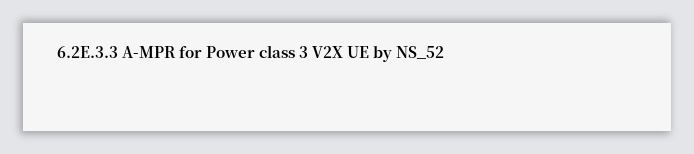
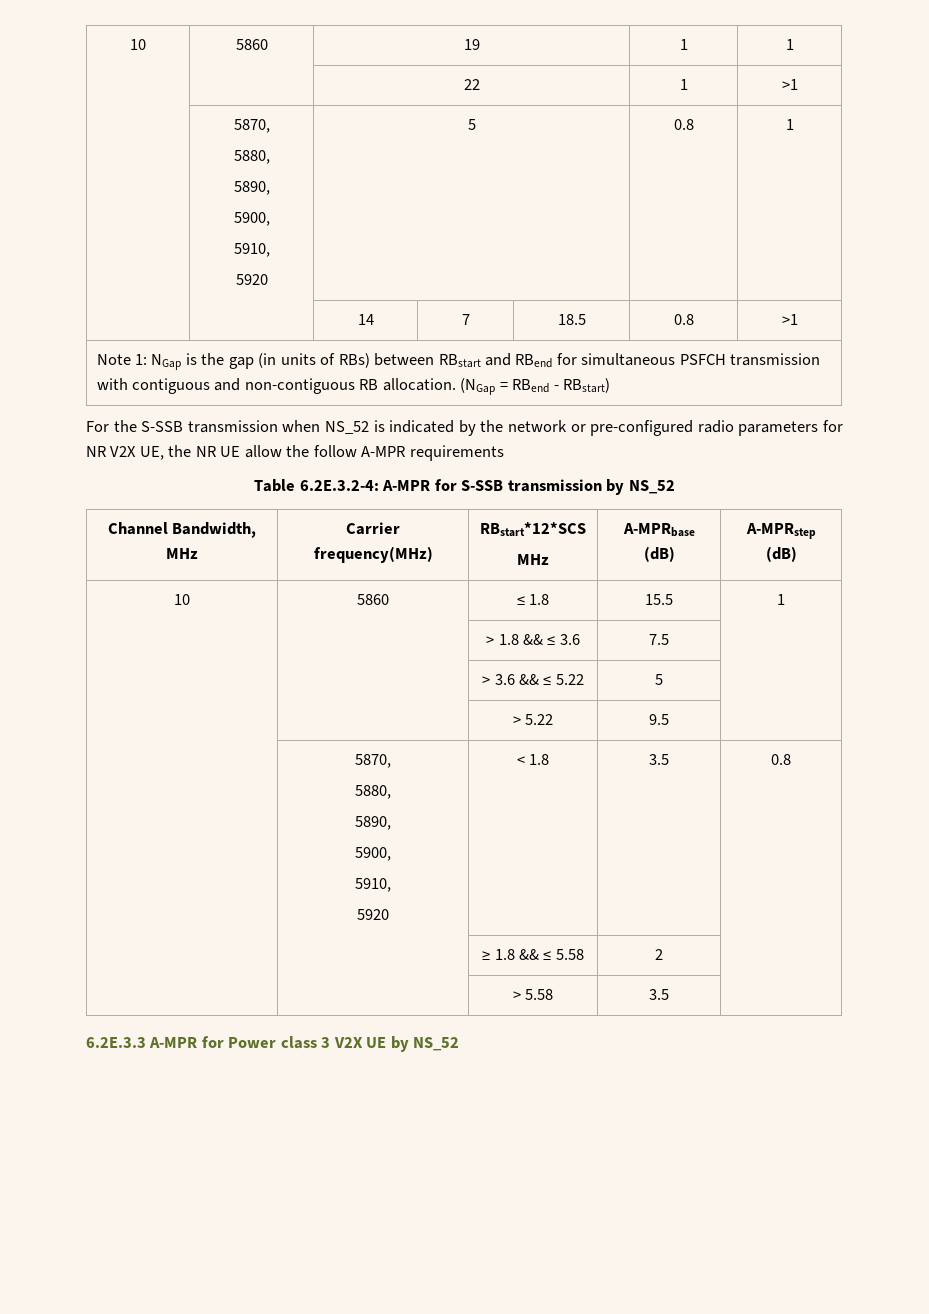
+ 10 | 5860 | 19 | 1 | 1
+ | | 22 | 1 | >1
+ | 5870,
+ 5880,
+ 5890,
+ 5900,
+ 5910,
+ 5920 | 5 | 0.8 | 1
+ | | 14 | 7 | 18.5 | 0.8 | >1
+ Note 1: NGap is the gap (in units of RBs) between RBstart and RBend for simultaneous PSFCH transmission with contiguous and non-contiguous RB allocation. (NGap = RBend - RBstart)
+ For the S-SSB transmission when NS_52 is indicated by the network or pre-configured radio parameters for NR V2X UE, the NR UE allow the follow A-MPR requirements
+ Table 6.2E.3.2-4: A-MPR for S-SSB transmission by NS_52
+ Channel Bandwidth, MHz | Carrier frequency(MHz) | RBstart*12*SCS
+ MHz | A-MPRbase (dB) | A-MPRstep (dB)
+ 10 | 5860 | ≤ 1.8 | 15.5 | 1
+ | | > 1.8 && ≤ 3.6 | 7.5 |
+ | | > 3.6 && ≤ 5.22 | 5 |
+ | | > 5.22 | 9.5 |
+ | 5870,
+ 5880,
+ 5890,
+ 5900,
+ 5910,
+ 5920 | < 1.8 | 3.5 | 0.8
+ | | ≥ 1.8 && ≤ 5.58 | 2 |
+ | | > 5.58 | 3.5 |

